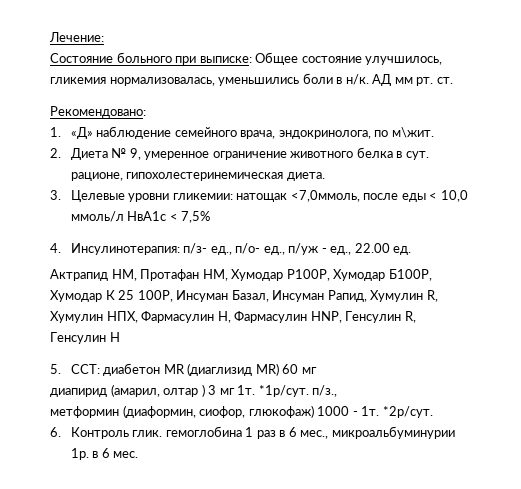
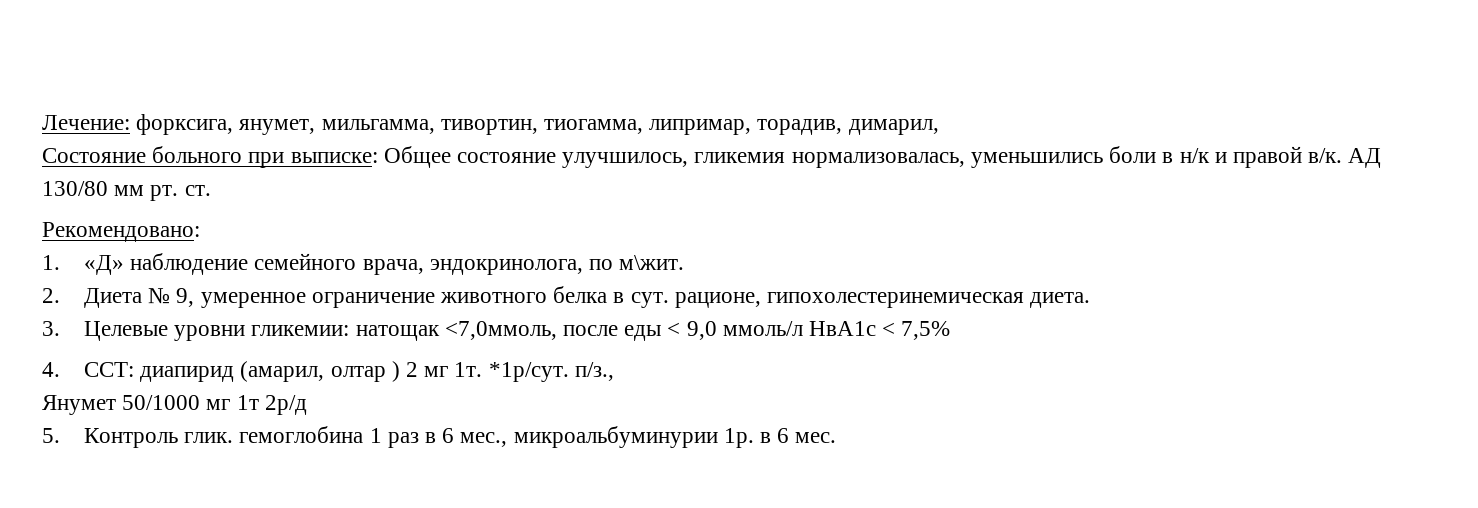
- Лечение:
+ Лечение: форксига, янумет, мильгамма, тивортин, тиогамма, липримар, торадив, димарил,
- Состояние больного при выписке: Общее состояние улучшилось, гликемия нормализовалась, уменьшились боли в н/к. АД мм рт. ст.
+ Состояние больного при выписке: Общее состояние улучшилось, гликемия нормализовалась, уменьшились боли в н/к и правой в/к. АД 130/80 мм рт. ст.
- 3. Целевые уровни гликемии: натощак <7,0ммоль, после еды < 10,0 ммоль/л НвА1с < 7,5%
+ 3. Целевые уровни гликемии: натощак <7,0ммоль, после еды < 9,0 ммоль/л НвА1с < 7,5%
- 4. Инсулинотерапия: п/з- ед., п/о- ед., п/уж - ед., 22.00 ед.
- Актрапид НМ, Протафан НМ, Хумодар Р100Р, Хумодар Б100Р, Хумодар К 25 100Р, Инсуман Базал, Инсуман Рапид, Хумулин R, Хумулин НПХ, Фармасулин Н, Фармасулин НNР, Генсулин R, Генсулин Н
- 5. ССТ: диабетон МR (диаглизид МR) 60 мг
- диапирид (амарил, олтар ) 3 мг 1т.
+ 4. ССТ: диапирид (амарил, олтар ) 2 мг 1т.
- метформин (диаформин, сиофор, глюкофаж) 1000 - 1т. *2р/сут.
- 6. Контроль глик. гемоглобина 1 раз в 6 мес., микроальбуминурии 1р. в 6 мес.
+ Янумет 50/1000 мг 1т 2р/д
+ 5. Контроль глик. гемоглобина 1 раз в 6 мес., микроальбуминурии 1р. в 6 мес.

